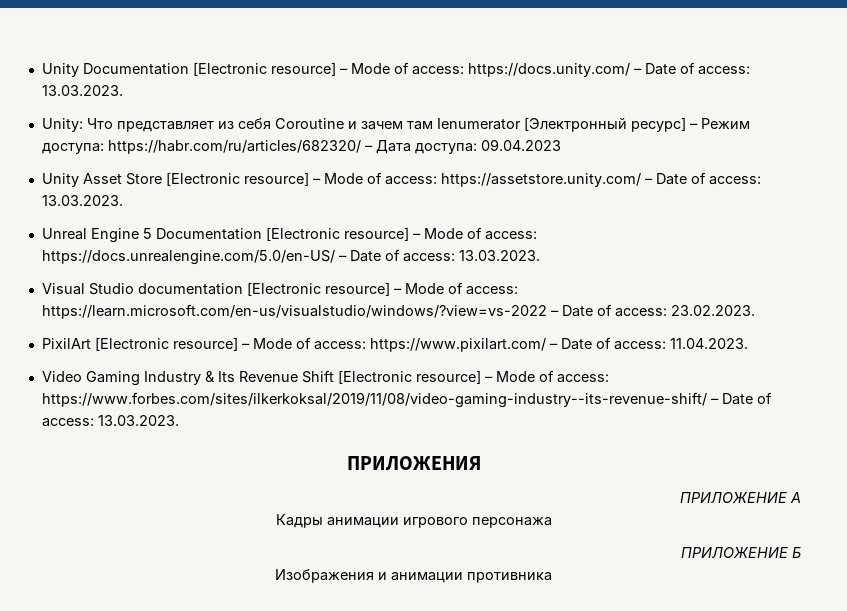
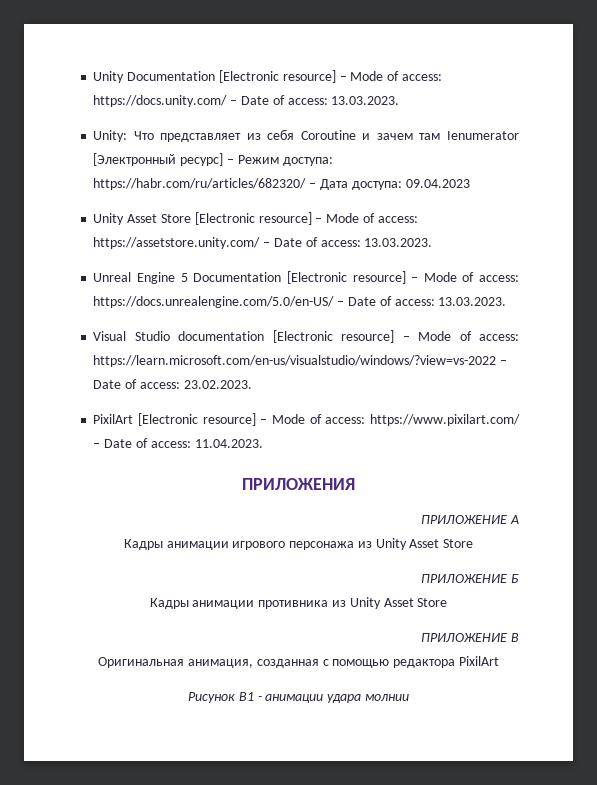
- Video Gaming Industry & Its Revenue Shift [Electronic resource] – Mode of access: https://www.forbes.com/sites/ilkerkoksal/2019/11/08/video-gaming-industry--its-revenue-shift/ – Date of access: 13.03.2023.
- Кадры анимации игрового персонажа
+ Кадры анимации игрового персонажа из Unity Asset Store
  ПРИЛОЖЕНИЕ Б
- Изображения и анимации противника
+ Кадры анимации противника из Unity Asset Store
+ ПРИЛОЖЕНИЕ В
+ Оригинальная анимация, созданная с помощью редактора PixilArt
+ Рисунок В1 - анимации удара молнии

